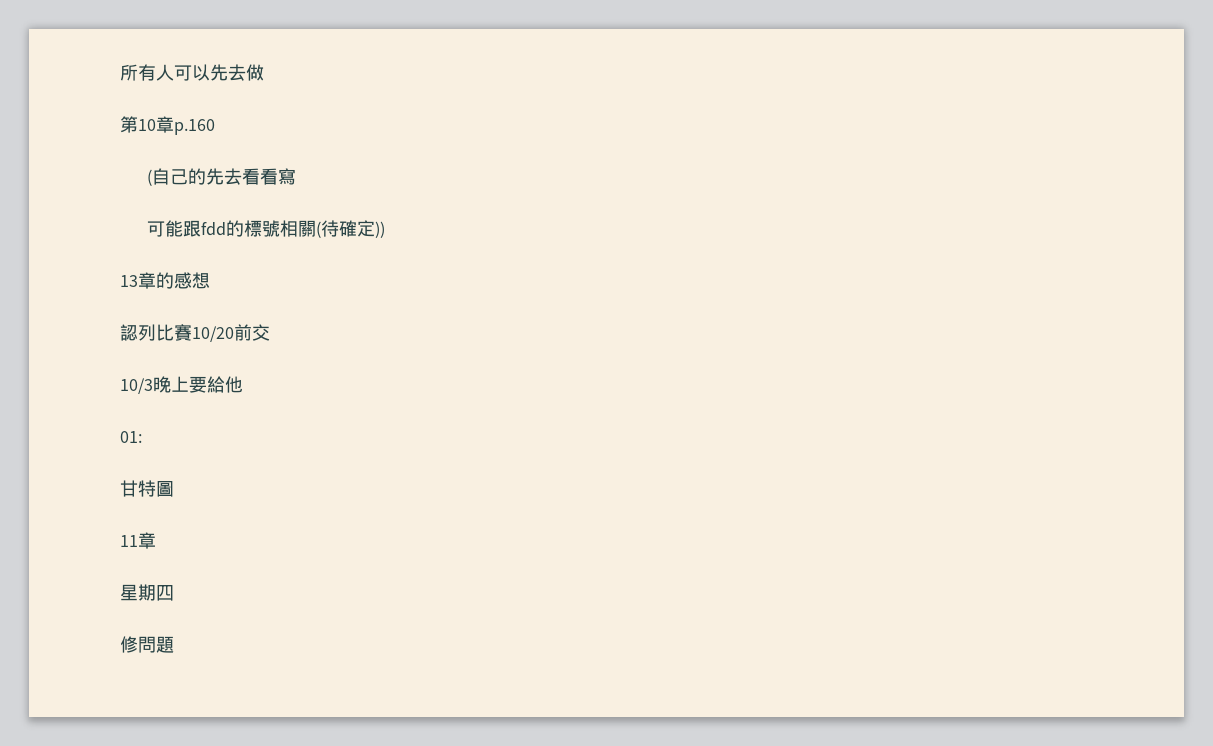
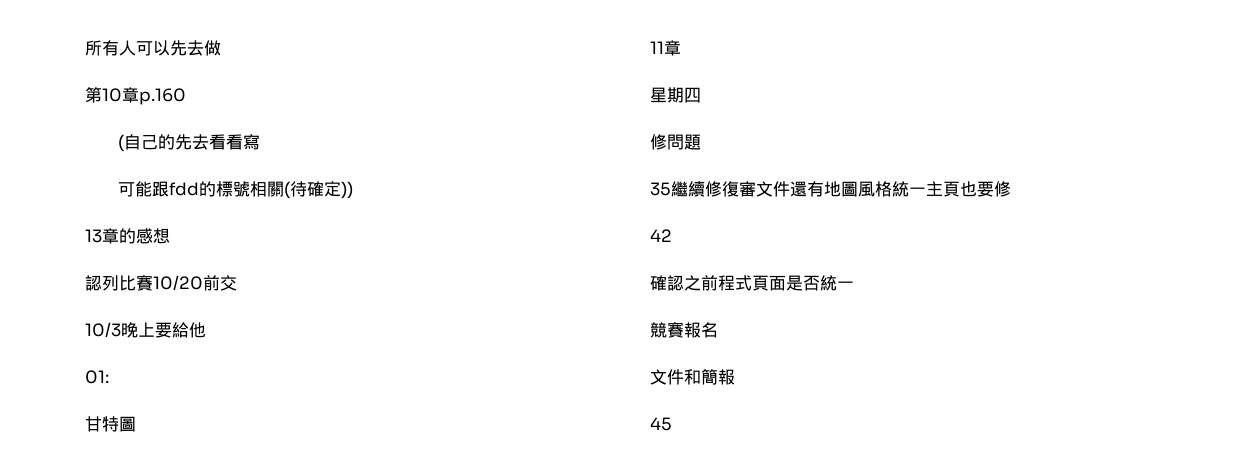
+ 35繼續修復審文件還有地圖風格統一主頁也要修
+ 42
+ 確認之前程式頁面是否統一
+ 競賽報名
+ 文件和簡報
+ 45

